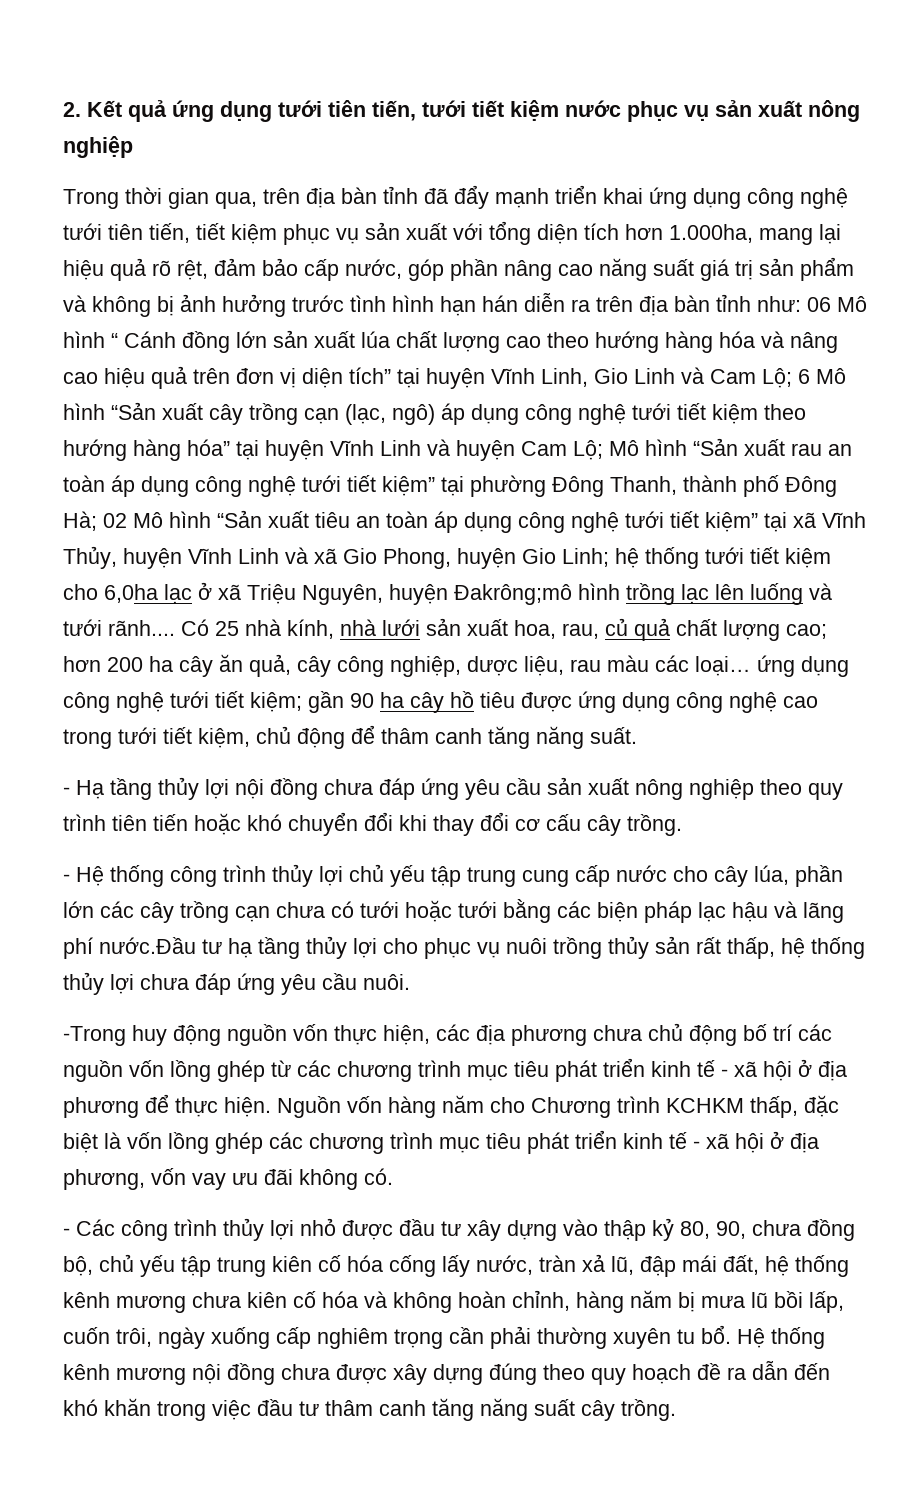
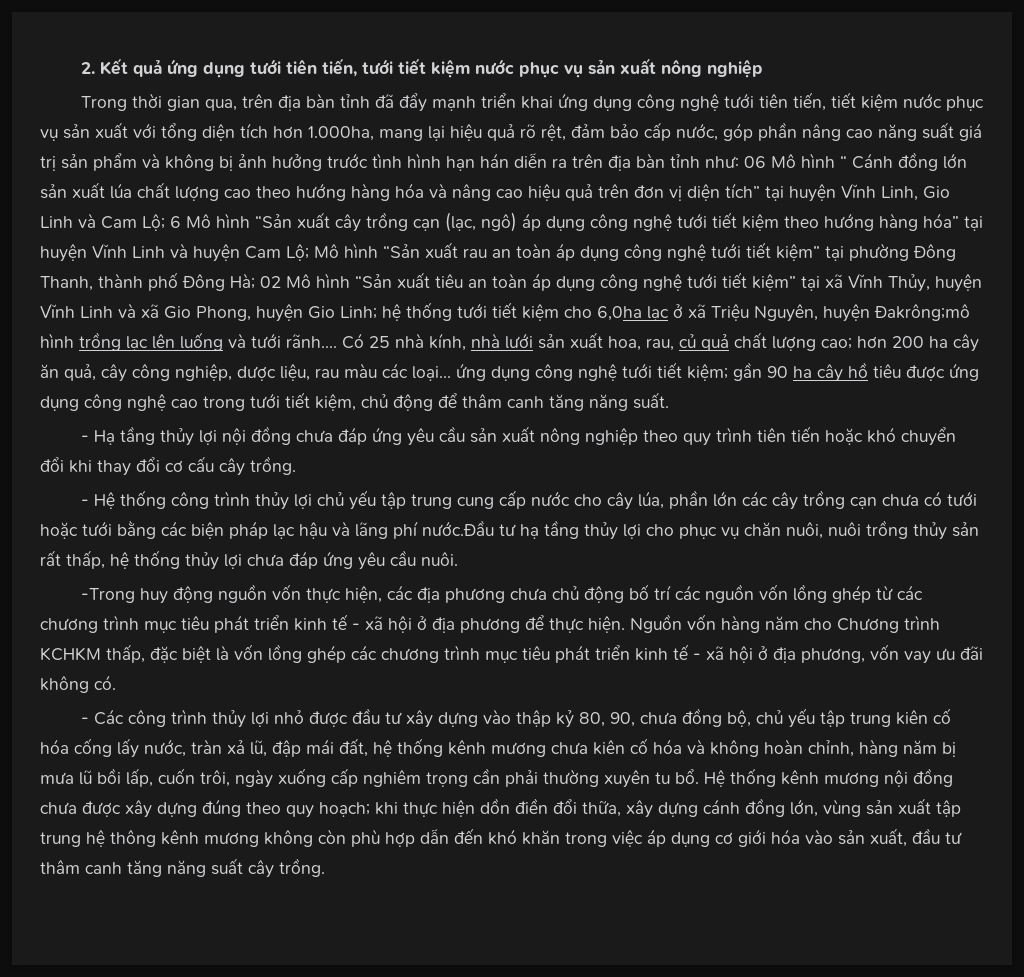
- Trong thời gian qua, trên địa bàn tỉnh đã đẩy mạnh triển khai ứng dụng công nghệ tưới tiên tiến, tiết kiệm phục vụ sản xuất với tổng diện tích hơn 1.000ha, mang lại hiệu quả rõ rệt, đảm bảo cấp nước, góp phần nâng cao năng suất giá trị sản phẩm và không bị ảnh hưởng trước tình hình hạn hán diễn ra trên địa bàn tỉnh như:
+ Trong thời gian qua, trên địa bàn tỉnh đã đẩy mạnh triển khai ứng dụng công nghệ tưới tiên tiến, tiết kiệm nước phục vụ sản xuất với tổng diện tích hơn 1.000ha, mang lại hiệu quả rõ rệt, đảm bảo cấp nước, góp phần nâng cao năng suất giá trị sản phẩm và không bị ảnh hưởng trước tình hình hạn hán diễn ra trên địa bàn tỉnh như:
- - Hệ thống công trình thủy lợi chủ yếu tập trung cung cấp nước cho cây lúa, phần lớn các cây trồng cạn chưa có tưới hoặc tưới bằng các biện pháp lạc hậu và lãng phí nước.Đầu tư hạ tầng thủy lợi cho phục vụ nuôi trồng thủy sản rất thấp, hệ thống thủy lợi chưa đáp ứng yêu cầu nuôi.
+ - Hệ thống công trình thủy lợi chủ yếu tập trung cung cấp nước cho cây lúa, phần lớn các cây trồng cạn chưa có tưới hoặc tưới bằng các biện pháp lạc hậu và lãng phí nước.Đầu tư hạ tầng thủy lợi cho phục vụ chăn nuôi, nuôi trồng thủy sản rất thấp, hệ thống thủy lợi chưa đáp ứng yêu cầu nuôi.
- Hệ thống kênh mương nội đồng chưa được xây dựng đúng theo quy hoạch đề ra dẫn đến khó khăn trong việc đầu tư thâm canh tăng năng suất cây trồng.
+ Hệ thống kênh mương nội đồng chưa được xây dựng đúng theo quy hoạch; khi thực hiện dồn điền đổi thữa, xây dựng cánh đồng lớn, vùng sản xuất tập trung hệ thông kênh mương không còn phù hợp dẫn đến khó khăn trong việc áp dụng cơ giới hóa vào sản xuất, đầu tư thâm canh tăng năng suất cây trồng.

